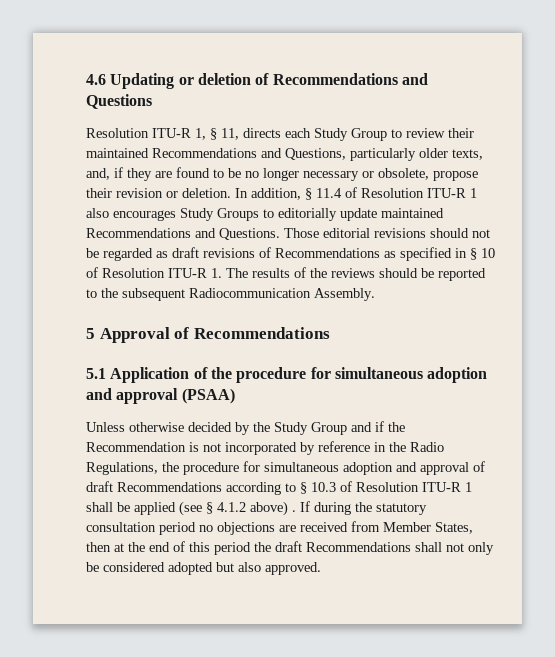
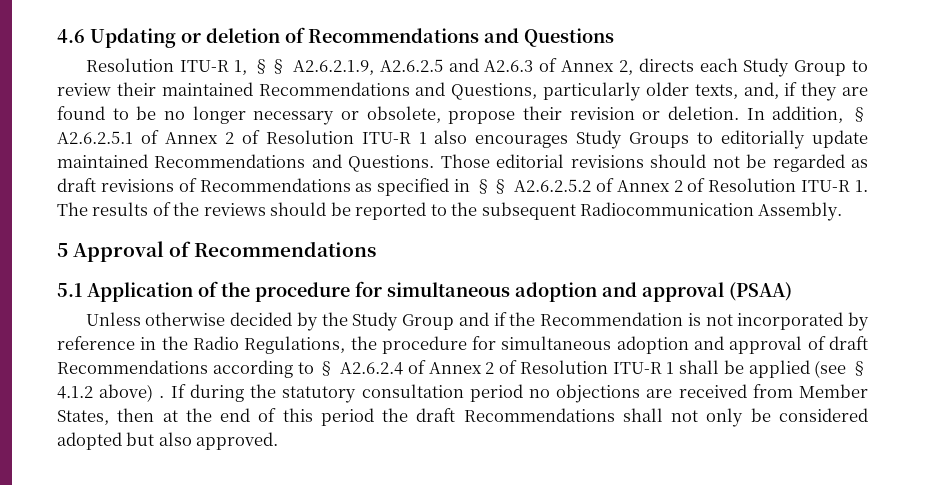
- Resolution ITU-R 1, § 11, directs each Study Group to review their maintained Recommendations and Questions, particularly older texts, and, if they are found to be no longer necessary or obsolete, propose their revision or deletion.
+ Resolution ITU-R 1, §§ A2.6.2.1.9, A2.6.2.5 and A2.6.3 of Annex 2, directs each Study Group to review their maintained Recommendations and Questions, particularly older texts, and, if they are found to be no longer necessary or obsolete, propose their revision or deletion.
- In addition, § 11.4 of Resolution ITU-R 1 also encourages Study Groups to editorially update maintained Recommendations and Questions.
+ In addition, § A2.6.2.5.1 of Annex 2 of Resolution ITU-R 1 also encourages Study Groups to editorially update maintained Recommendations and Questions.
- Those editorial revisions should not be regarded as draft revisions of Recommendations as specified in § 10 of Resolution ITU-R 1. The results of the reviews should be reported to the subsequent Radiocommunication Assembly.
+ Those editorial revisions should not be regarded as draft revisions of Recommendations as specified in §§ A2.6.2.5.2 of Annex 2 of Resolution ITU-R 1. The results of the reviews should be reported to the subsequent Radiocommunication Assembly.
- Unless otherwise decided by the Study Group and if the Recommendation is not incorporated by reference in the Radio Regulations, the procedure for simultaneous adoption and approval of draft Recommendations according to § 10.3 of Resolution ITU-R 1 shall be applied (see § 4.1.2 above) .
+ Unless otherwise decided by the Study Group and if the Recommendation is not incorporated by reference in the Radio Regulations, the procedure for simultaneous adoption and approval of draft Recommendations according to § A2.6.2.4 of Annex 2 of Resolution ITU-R 1 shall be applied (see § 4.1.2 above) .

